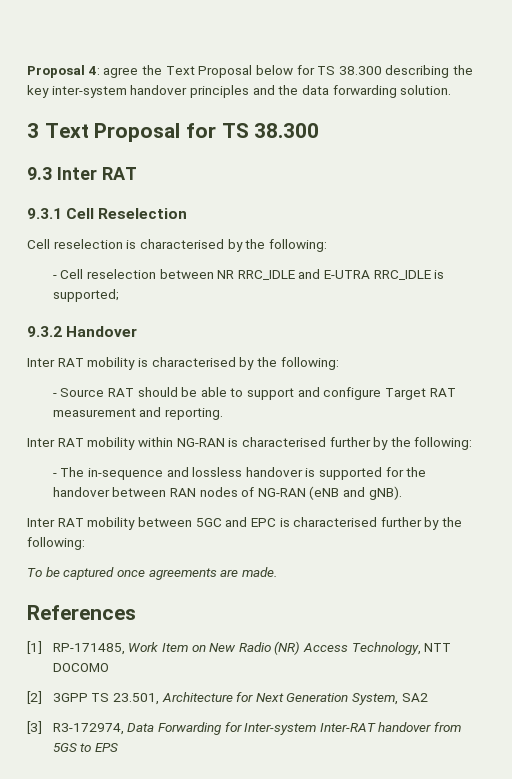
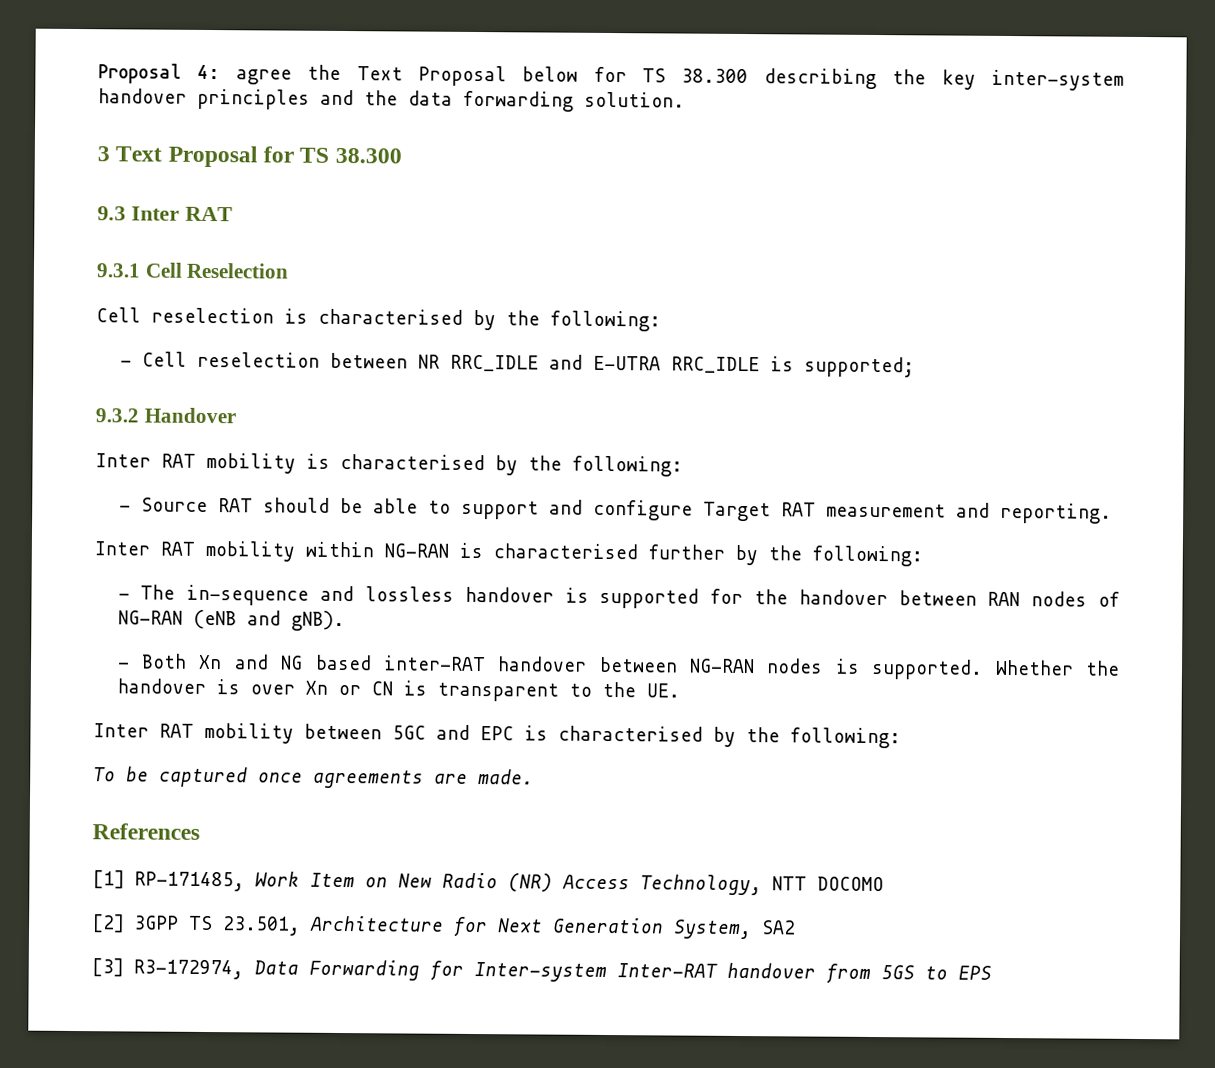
+ - Both Xn and NG based inter-RAT handover between NG-RAN nodes is supported. Whether the handover is over Xn or CN is transparent to the UE.
- Inter RAT mobility between 5GC and EPC is characterised further by the following:
+ Inter RAT mobility between 5GC and EPC is characterised by the following:

